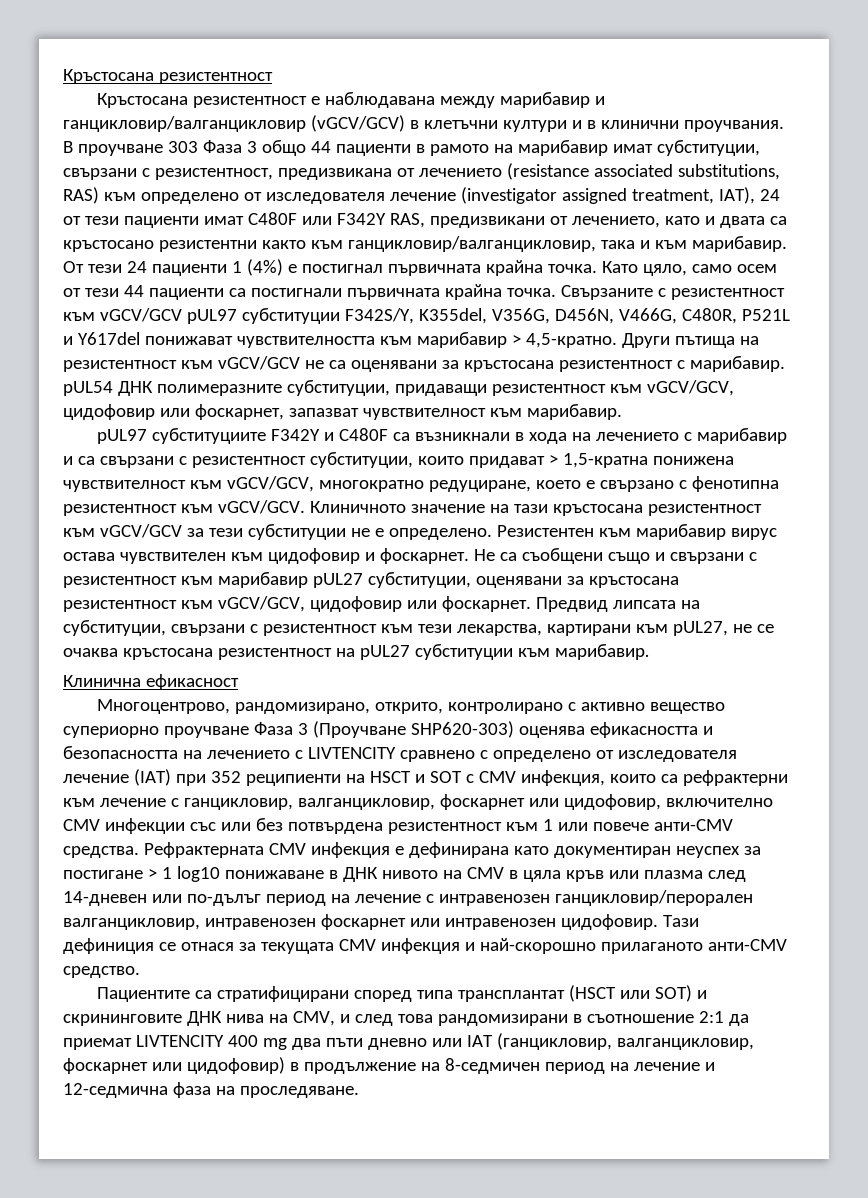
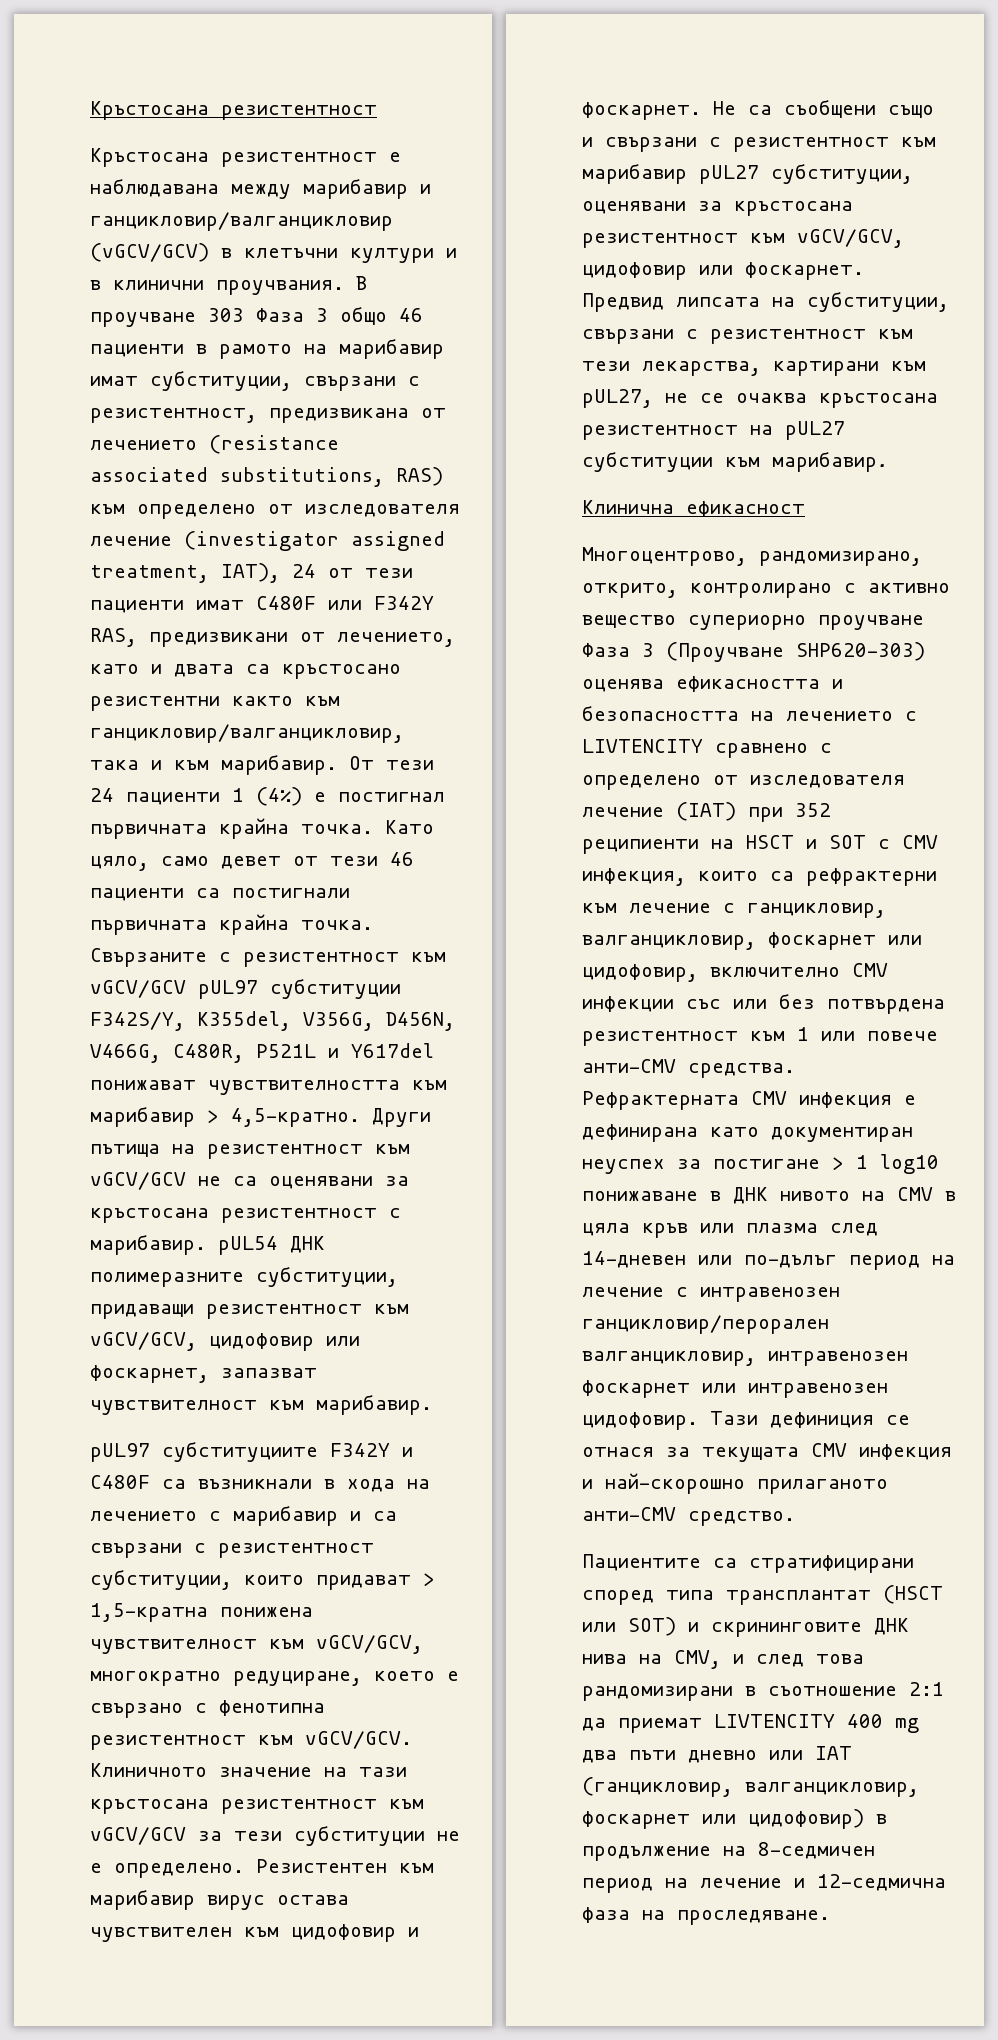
- В проучване 303 Фаза 3 общо 44 пациенти в рамото на марибавир имат субституции, свързани с резистентност, предизвикана от лечението (resistance associated substitutions, RAS) към определено от изследователя лечение (investigator assigned treatment, IAT), 24 от тези пациенти имат C480F или F342Y RAS, предизвикани от лечението, като и двата са кръстосано резистентни както към ганцикловир/валганцикловир, така и към марибавир.
+ В проучване 303 Фаза 3 общо 46 пациенти в рамото на марибавир имат субституции, свързани с резистентност, предизвикана от лечението (resistance associated substitutions, RAS) към определено от изследователя лечение (investigator assigned treatment, IAT), 24 от тези пациенти имат C480F или F342Y RAS, предизвикани от лечението, като и двата са кръстосано резистентни както към ганцикловир/валганцикловир, така и към марибавир.
- Като цяло, само осем от тези 44 пациенти са постигнали първичната крайна точка.
+ Като цяло, само девет от тези 46 пациенти са постигнали първичната крайна точка.

